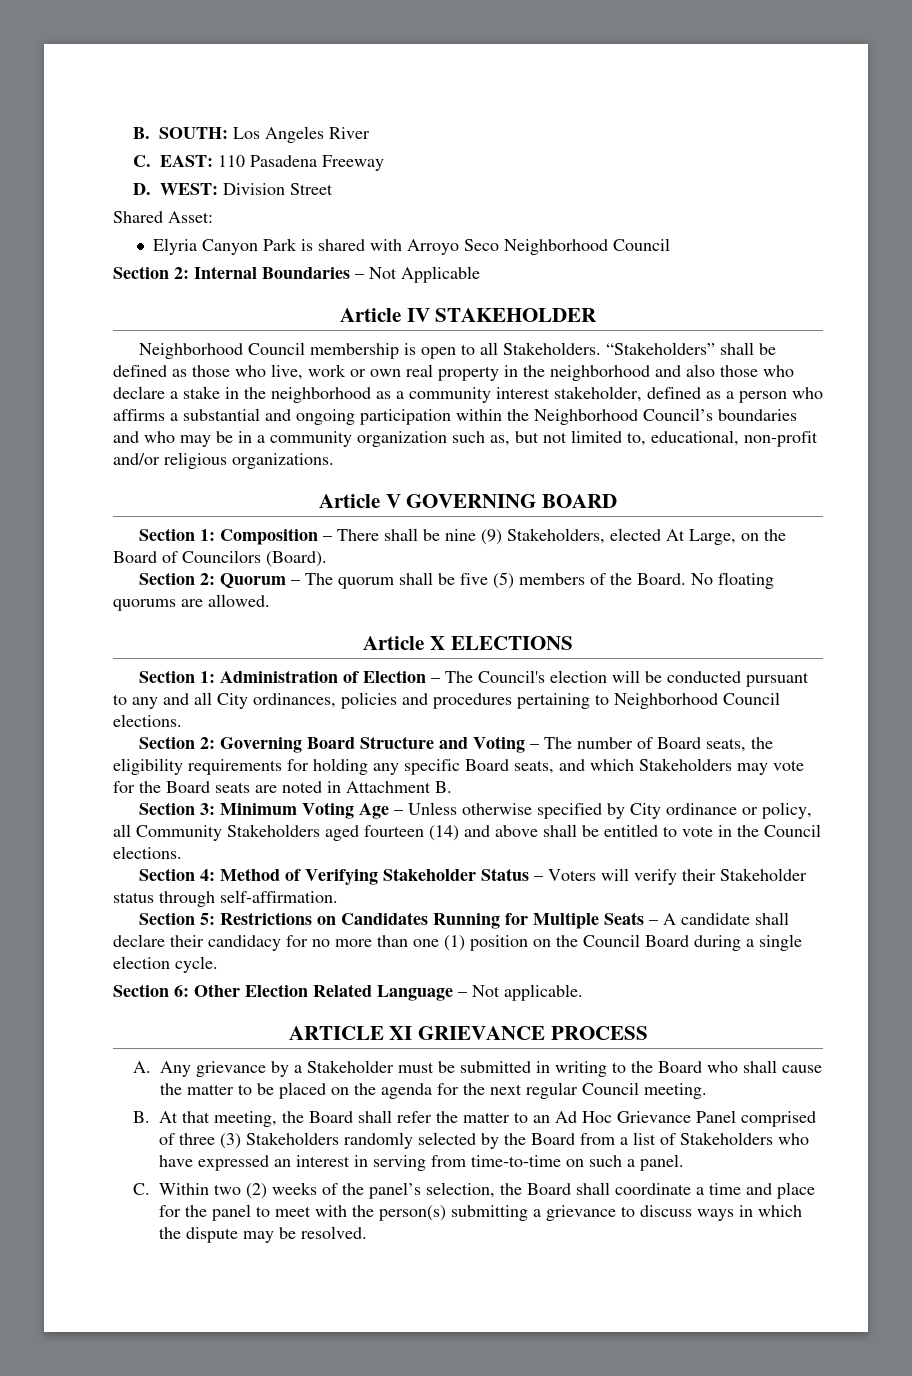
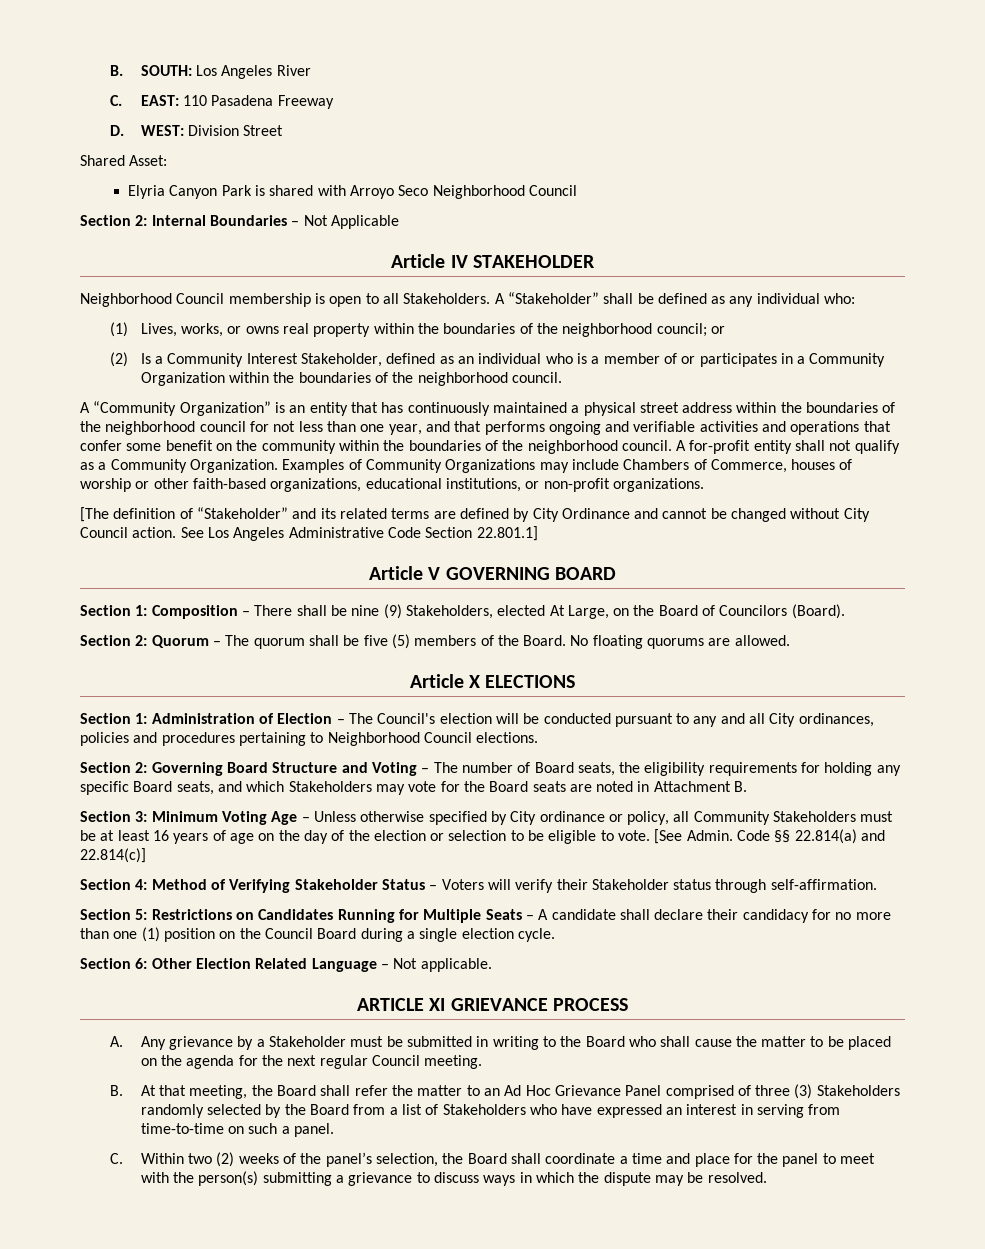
- “Stakeholders” shall be defined as those who live, work or own real property in the neighborhood and also those who declare a stake in the neighborhood as a community interest stakeholder, defined as a person who affirms a substantial and ongoing participation within the Neighborhood Council’s boundaries and who may be in a community organization such as, but not limited to, educational, non-profit and/or religious organizations.
+ A “Stakeholder” shall be defined as any individual who:
+ (1) Lives, works, or owns real property within the boundaries of the neighborhood council; or
+ (2) Is a Community Interest Stakeholder, defined as an individual who is a member of or participates in a Community Organization within the boundaries of the neighborhood council.
+ A “Community Organization” is an entity that has continuously maintained a physical street address within the boundaries of the neighborhood council for not less than one year, and that performs ongoing and verifiable activities and operations that confer some benefit on the community within the boundaries of the neighborhood council. A for-profit entity shall not qualify as a Community Organization. Examples of Community Organizations may include Chambers of Commerce, houses of worship or other faith-based organizations, educational institutions, or non-profit organizations.
+ [The definition of “Stakeholder” and its related terms are defined by City Ordinance and cannot be changed without City Council action. See Los Angeles Administrative Code Section 22.801.1]
- Section 3: Minimum Voting Age – Unless otherwise specified by City ordinance or policy, all Community Stakeholders aged fourteen (14) and above shall be entitled to vote in the Council elections.
+ Section 3: Minimum Voting Age – Unless otherwise specified by City ordinance or policy, all Community Stakeholders must be at least 16 years of age on the day of the election or selection to be eligible to vote. [See Admin. Code §§ 22.814(a) and 22.814(c)]

